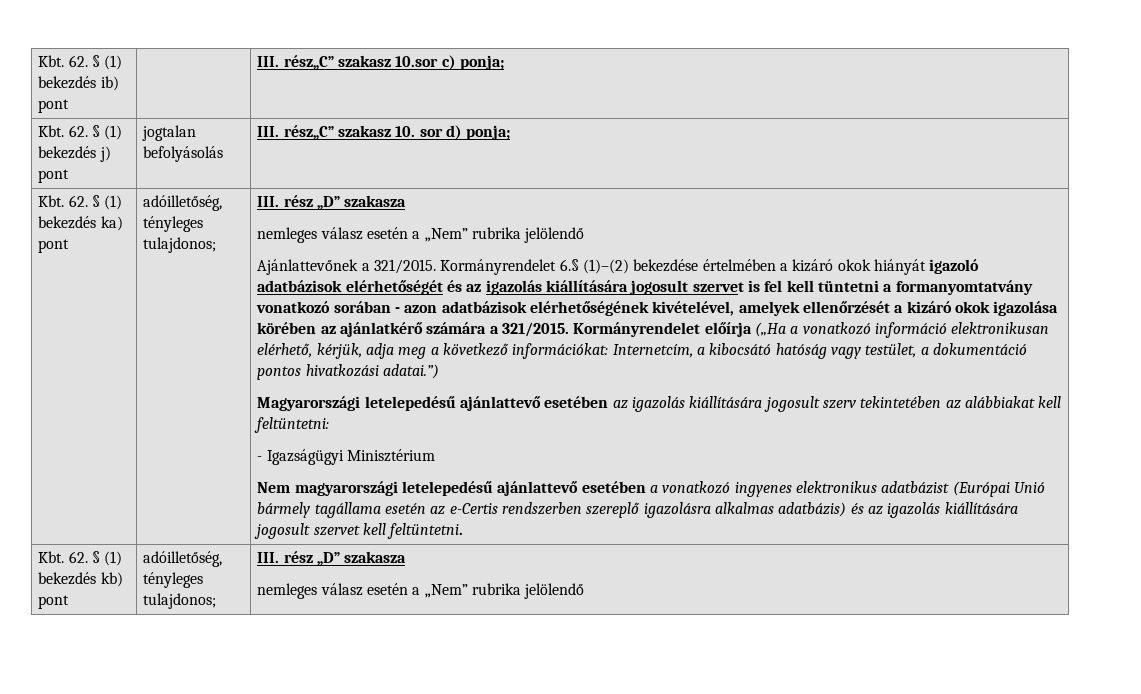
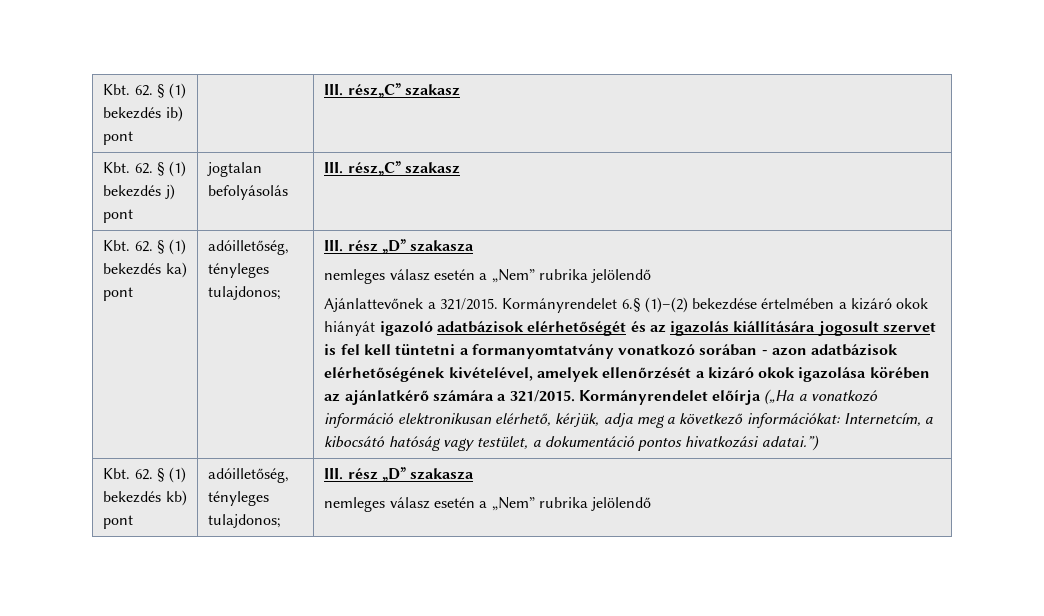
- Kbt. 62. § (1) bekezdés ib) pont | | III. rész„C” szakasz 10.sor c) ponja;
+ Kbt. 62. § (1) bekezdés ib) pont | | III. rész„C” szakasz
- Kbt. 62. § (1) bekezdés j) pont | jogtalan befolyásolás | III. rész„C” szakasz 10. sor d) ponja;
+ Kbt. 62. § (1) bekezdés j) pont | jogtalan befolyásolás | III. rész„C” szakasz
- Magyarországi letelepedésű ajánlattevő esetében az igazolás kiállítására jogosult szerv tekintetében az alábbiakat kell feltüntetni:
- - Igazságügyi Minisztérium
- Nem magyarországi letelepedésű ajánlattevő esetében a vonatkozó ingyenes elektronikus adatbázist (Európai Unió bármely tagállama esetén az e-Certis rendszerben szereplő igazolásra alkalmas adatbázis) és az igazolás kiállítására jogosult szervet kell feltüntetni.

